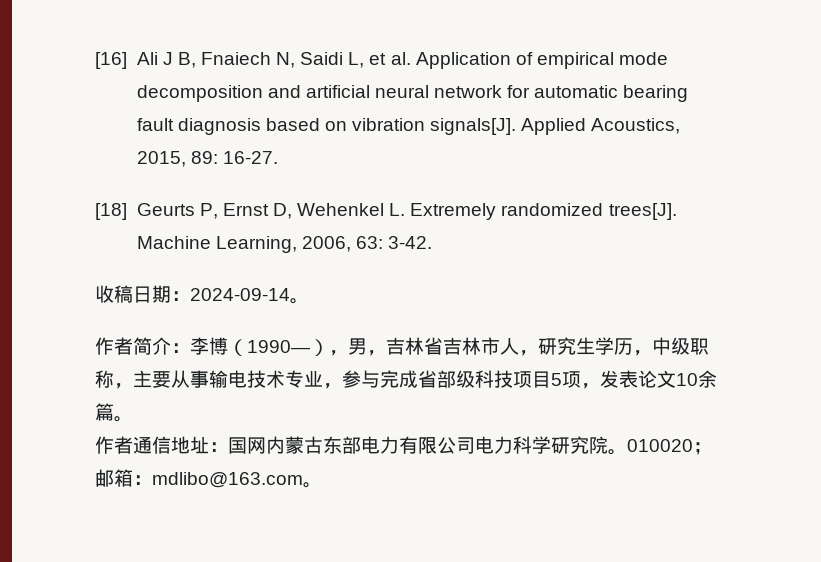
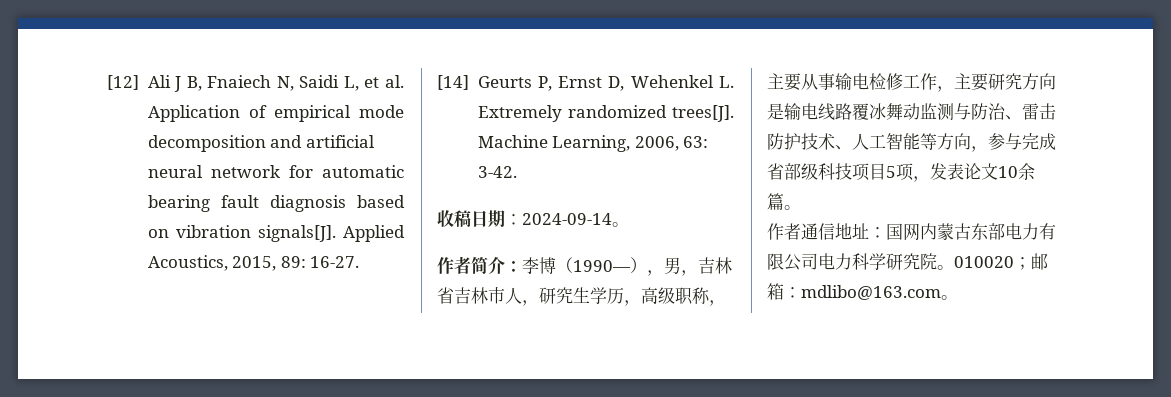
- [16] Ali J B, Fnaiech N, Saidi L, et al. Application of empirical mode decomposition and artificial neural network for automatic bearing fault diagnosis based on vibration signals[J].
+ [12] Ali J B, Fnaiech N, Saidi L, et al. Application of empirical mode decomposition and artificial neural network for automatic bearing fault diagnosis based on vibration signals[J].
- [18] Geurts P, Ernst D, Wehenkel L. Extremely randomized trees[J].
+ [14] Geurts P, Ernst D, Wehenkel L. Extremely randomized trees[J].
- 作者简介：李博（1990—），男，吉林省吉林市人，研究生学历，中级职称，主要从事输电技术专业，参与完成省部级科技项目5项，发表论文10余篇。
+ 作者简介：李博（1990—），男，吉林省吉林市人，研究生学历，高级职称，主要从事输电检修工作，主要研究方向是输电线路覆冰舞动监测与防治、雷击防护技术、人工智能等方向，参与完成省部级科技项目5项，发表论文10余篇。

